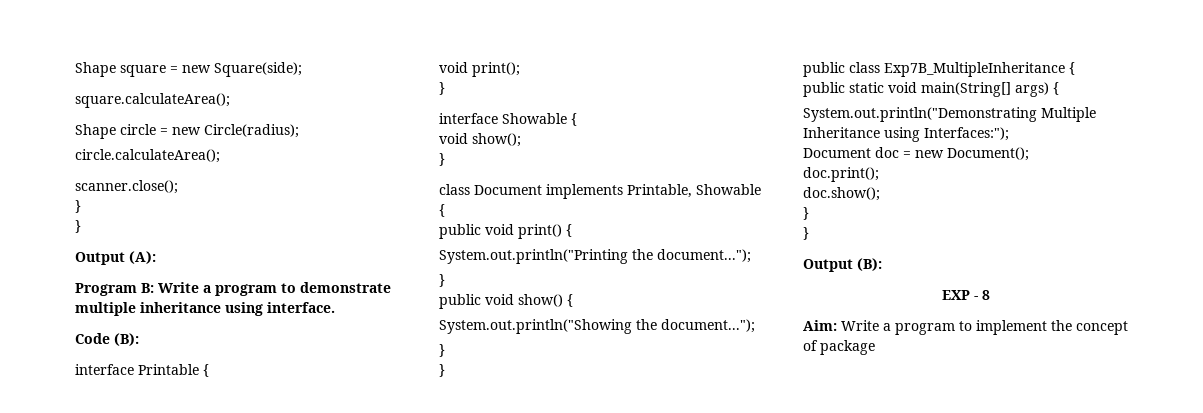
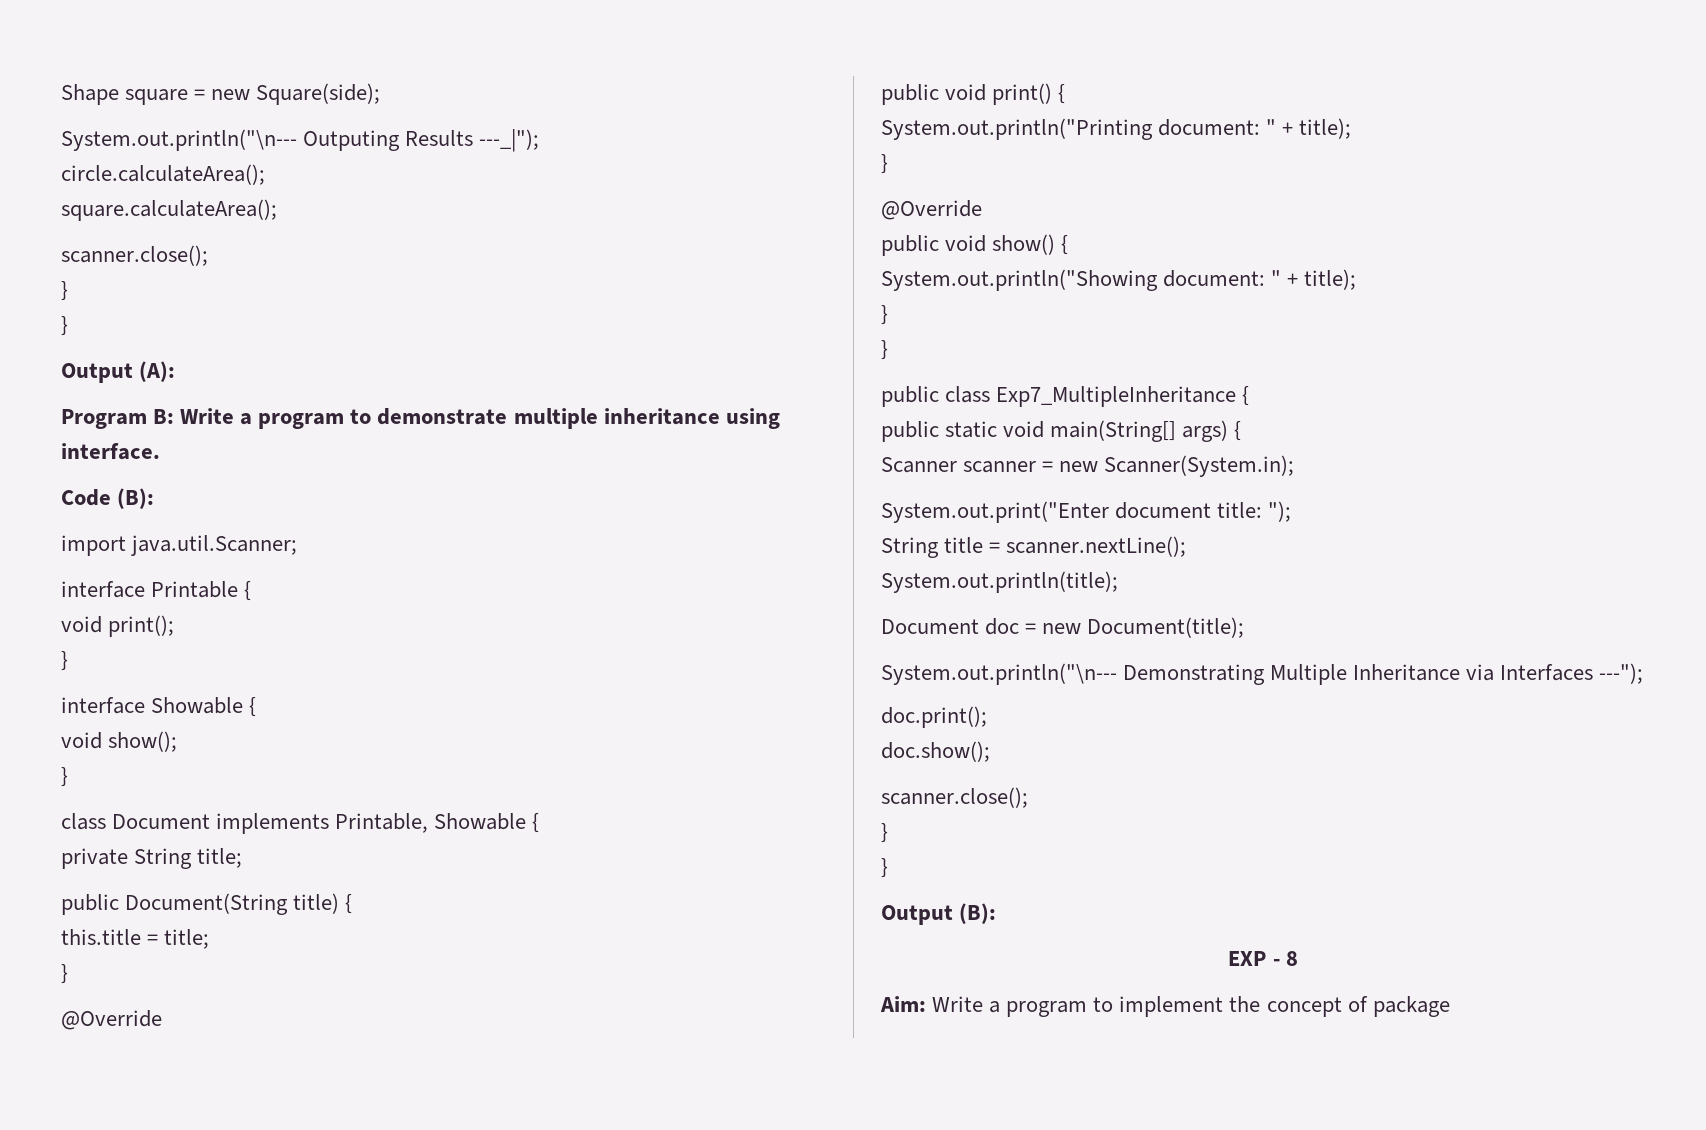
- square.calculateArea();
- Shape circle = new Circle(radius);
+ System.out.println("\n--- Outputing Results ---_|");
+ square.calculateArea();
+ import java.util.Scanner;
+ private String title;
+ public Document(String title) {
+ this.title = title;
+ }
+ @Override
- System.out.println("Printing the document...");
+ System.out.println("Printing document: " + title);
  }
+ @Override
- System.out.println("Showing the document...");
+ System.out.println("Showing document: " + title);
- public class Exp7B_MultipleInheritance {
+ public class Exp7_MultipleInheritance {
- System.out.println("Demonstrating Multiple Inheritance using Interfaces:");
- Document doc = new Document();
+ Scanner scanner = new Scanner(System.in);
+ System.out.print("Enter document title: ");
+ String title = scanner.nextLine();
+ System.out.println(title);
+ Document doc = new Document(title);
+ System.out.println("\n--- Demonstrating Multiple Inheritance via Interfaces ---");
  doc.show();
+ scanner.close();

